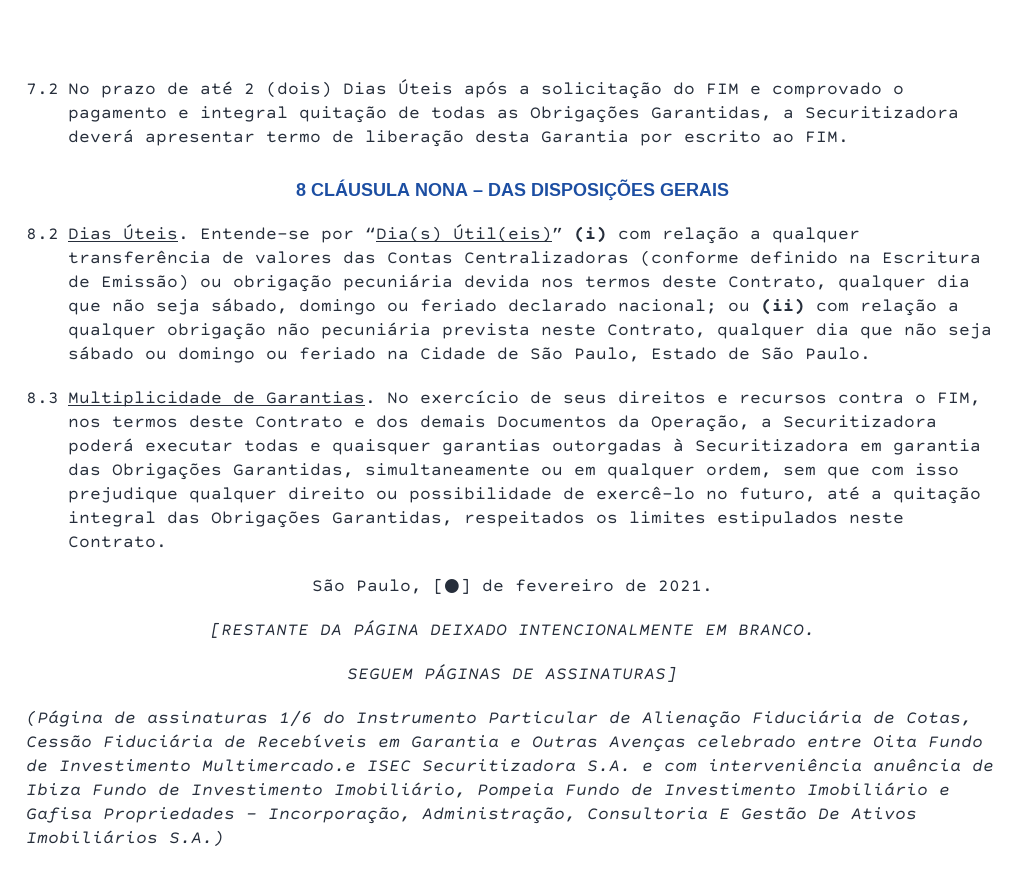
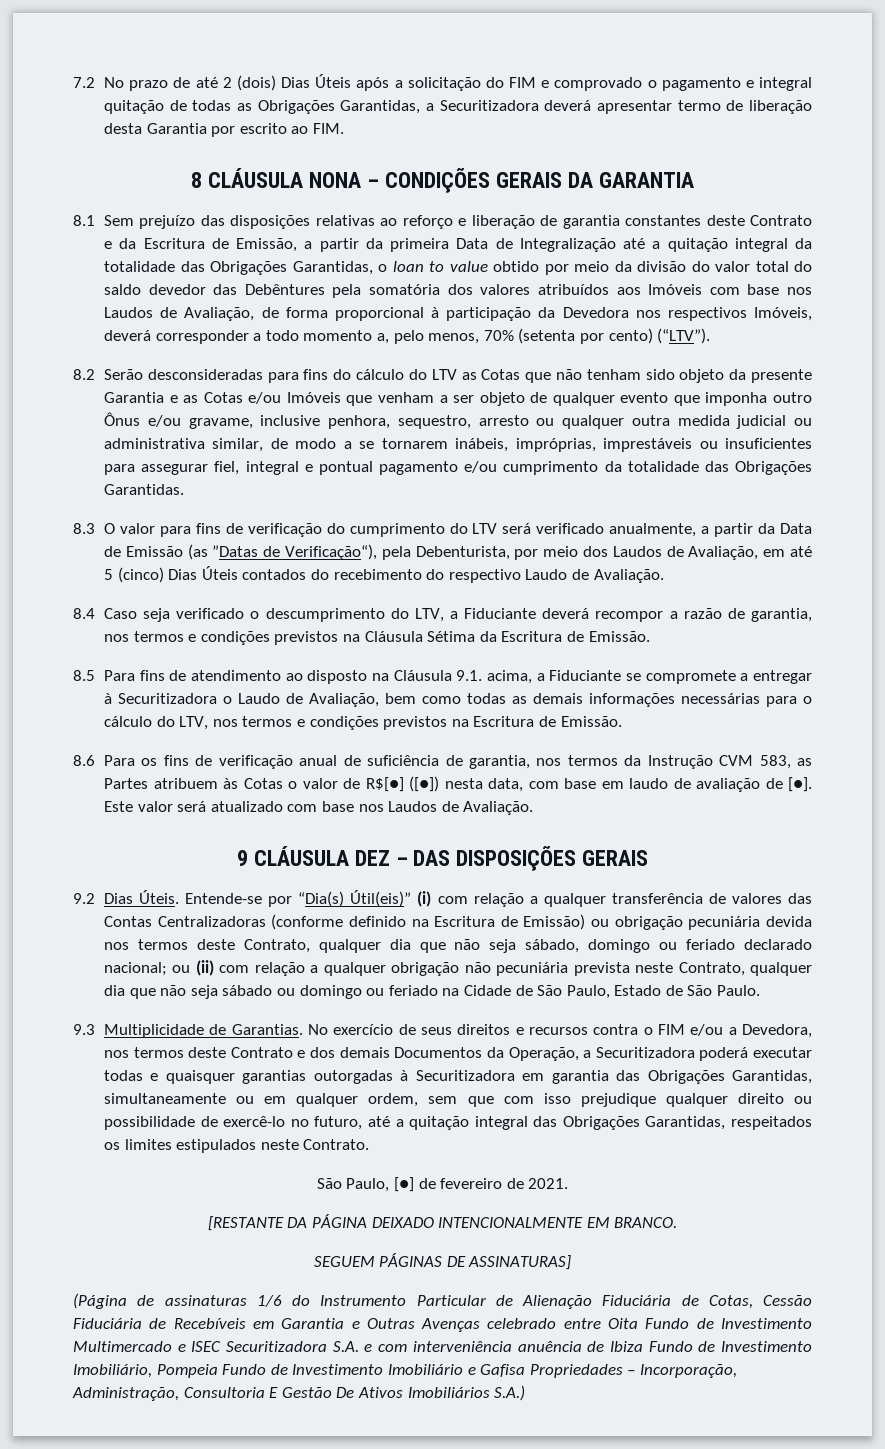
- 8 CLÁUSULA NONA – DAS DISPOSIÇÕES GERAIS
+ 8 CLÁUSULA NONA – CONDIÇÕES GERAIS DA GARANTIA
+ 8.1 Sem prejuízo das disposições relativas ao reforço e liberação de garantia constantes deste Contrato e da Escritura de Emissão, a partir da primeira Data de Integralização até a quitação integral da totalidade das Obrigações Garantidas, o loan to value obtido por meio da divisão do valor total do saldo devedor das Debêntures pela somatória dos valores atribuídos aos Imóveis com base nos Laudos de Avaliação, de forma proporcional à participação da Devedora nos respectivos Imóveis, deverá corresponder a todo momento a, pelo menos, 70% (setenta por cento) (“LTV”).
+ 8.2 Serão desconsideradas para fins do cálculo do LTV as Cotas que não tenham sido objeto da presente Garantia e as Cotas e/ou Imóveis que venham a ser objeto de qualquer evento que imponha outro Ônus e/ou gravame, inclusive penhora, sequestro, arresto ou qualquer outra medida judicial ou administrativa similar, de modo a se tornarem inábeis, impróprias, imprestáveis ou insuficientes para assegurar fiel, integral e pontual pagamento e/ou cumprimento da totalidade das Obrigações Garantidas.
+ 8.3 O valor para fins de verificação do cumprimento do LTV será verificado anualmente, a partir da Data de Emissão (as ”Datas de Verificação“), pela Debenturista, por meio dos Laudos de Avaliação, em até 5 (cinco) Dias Úteis contados do recebimento do respectivo Laudo de Avaliação.
+ 8.4 Caso seja verificado o descumprimento do LTV, a Fiduciante deverá recompor a razão de garantia, nos termos e condições previstos na Cláusula Sétima da Escritura de Emissão.
+ 8.5 Para fins de atendimento ao disposto na Cláusula 9.1. acima, a Fiduciante se compromete a entregar à Securitizadora o Laudo de Avaliação, bem como todas as demais informações necessárias para o cálculo do LTV, nos termos e condições previstos na Escritura de Emissão.
+ 8.6 Para os fins de verificação anual de suficiência de garantia, nos termos da Instrução CVM 583, as Partes atribuem às Cotas o valor de R$[●] ([●]) nesta data, com base em laudo de avaliação de [●]. Este valor será atualizado com base nos Laudos de Avaliação.
+ 9 CLÁUSULA DEZ – DAS DISPOSIÇÕES GERAIS
- 8.2 Dias Úteis.
+ 9.2 Dias Úteis.
- 8.3 Multiplicidade de Garantias.
+ 9.3 Multiplicidade de Garantias.
- No exercício de seus direitos e recursos contra o FIM, nos termos deste Contrato e dos demais Documentos da Operação, a Securitizadora poderá executar todas e quaisquer garantias outorgadas à Securitizadora em garantia das Obrigações Garantidas, simultaneamente ou em qualquer ordem, sem que com isso prejudique qualquer direito ou possibilidade de exercê-lo no futuro, até a quitação integral das Obrigações Garantidas, respeitados os limites estipulados neste Contrato.
+ No exercício de seus direitos e recursos contra o FIM e/ou a Devedora, nos termos deste Contrato e dos demais Documentos da Operação, a Securitizadora poderá executar todas e quaisquer garantias outorgadas à Securitizadora em garantia das Obrigações Garantidas, simultaneamente ou em qualquer ordem, sem que com isso prejudique qualquer direito ou possibilidade de exercê-lo no futuro, até a quitação integral das Obrigações Garantidas, respeitados os limites estipulados neste Contrato.
- (Página de assinaturas 1/6 do Instrumento Particular de Alienação Fiduciária de Cotas, Cessão Fiduciária de Recebíveis em Garantia e Outras Avenças celebrado entre Oita Fundo de Investimento Multimercado.e ISEC Securitizadora S.A. e com interveniência anuência de Ibiza Fundo de Investimento Imobiliário, Pompeia Fundo de Investimento Imobiliário e Gafisa Propriedades – Incorporação, Administração, Consultoria E Gestão De Ativos Imobiliários S.A.)
+ (Página de assinaturas 1/6 do Instrumento Particular de Alienação Fiduciária de Cotas, Cessão Fiduciária de Recebíveis em Garantia e Outras Avenças celebrado entre Oita Fundo de Investimento Multimercado e ISEC Securitizadora S.A. e com interveniência anuência de Ibiza Fundo de Investimento Imobiliário, Pompeia Fundo de Investimento Imobiliário e Gafisa Propriedades – Incorporação, Administração, Consultoria E Gestão De Ativos Imobiliários S.A.)

